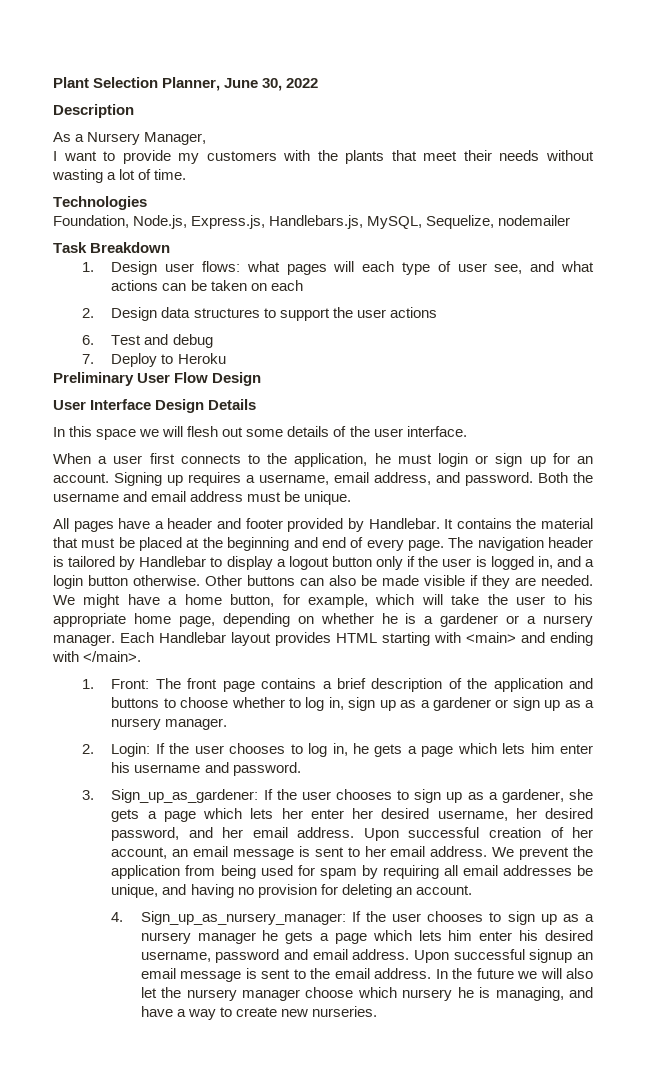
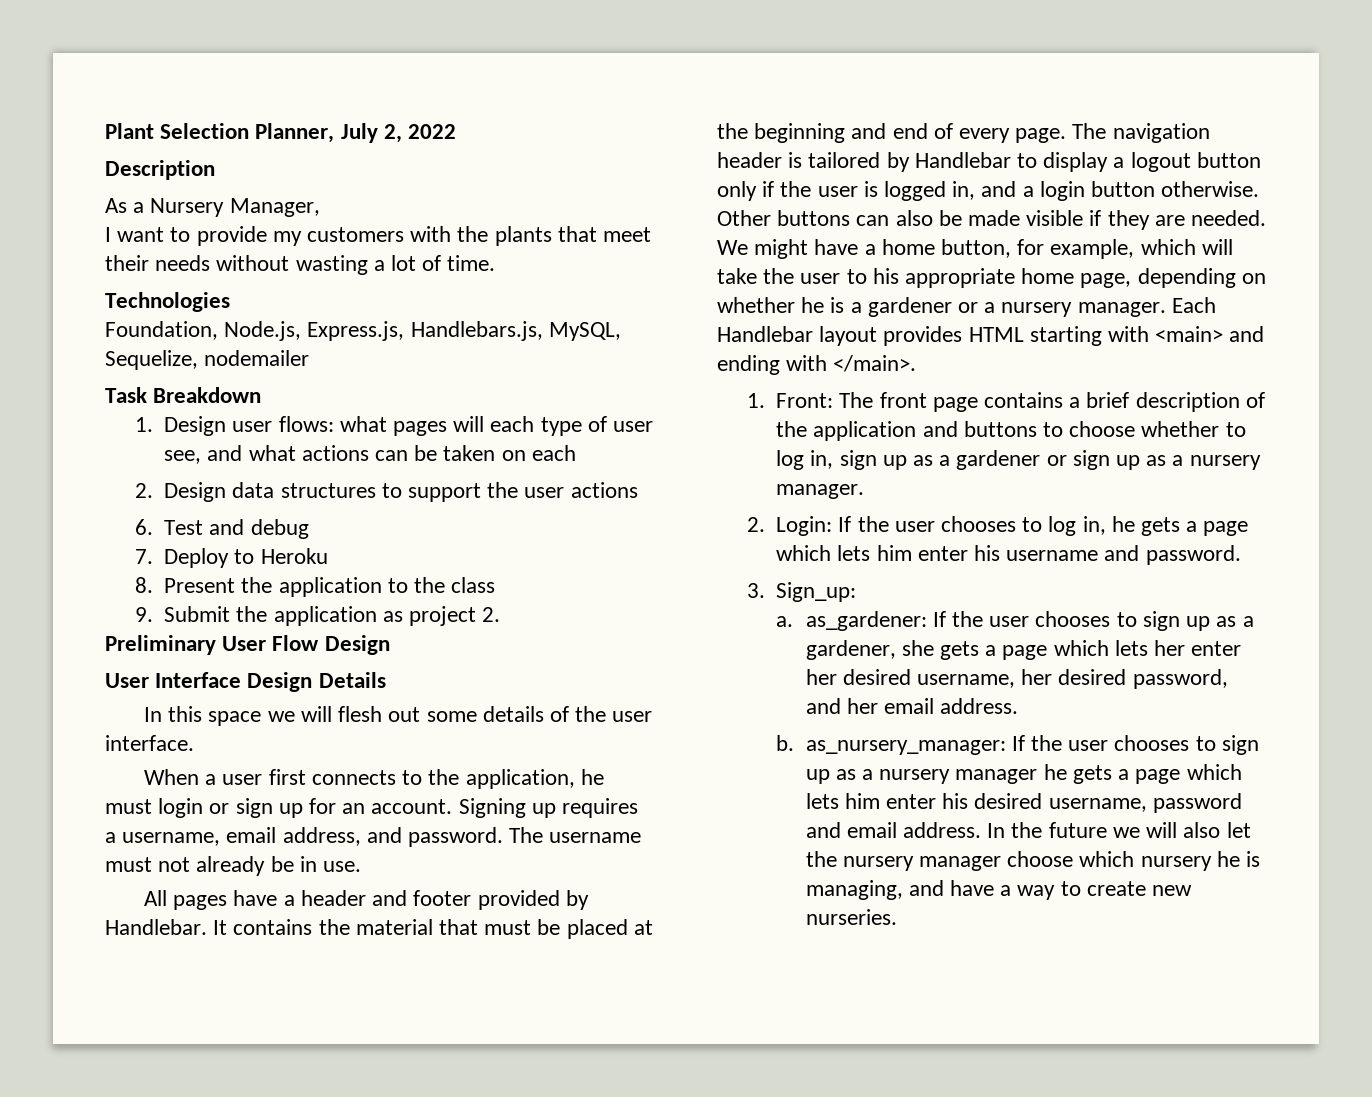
- Plant Selection Planner, June 30, 2022
+ Plant Selection Planner, July 2, 2022
+ 8. Present the application to the class
+ 9. Submit the application as project 2.
- Both the username and email address must be unique.
+ The username must not already be in use.
- 3. Sign_up_as_gardener: If the user chooses to sign up as a gardener, she gets a page which lets her enter her desired username, her desired password, and her email address. Upon successful creation of her account, an email message is sent to her email address. We prevent the application from being used for spam by requiring all email addresses be unique, and having no provision for deleting an account.
- 4. Sign_up_as_nursery_manager: If the user chooses to sign up as a nursery manager he gets a page which lets him enter his desired username, password and email address.
+ 3. Sign_up:
+ a. as_gardener: If the user chooses to sign up as a gardener, she gets a page which lets her enter her desired username, her desired password, and her email address.
+ b. as_nursery_manager: If the user chooses to sign up as a nursery manager he gets a page which lets him enter his desired username, password and email address.
- Upon successful signup an email message is sent to the email address.

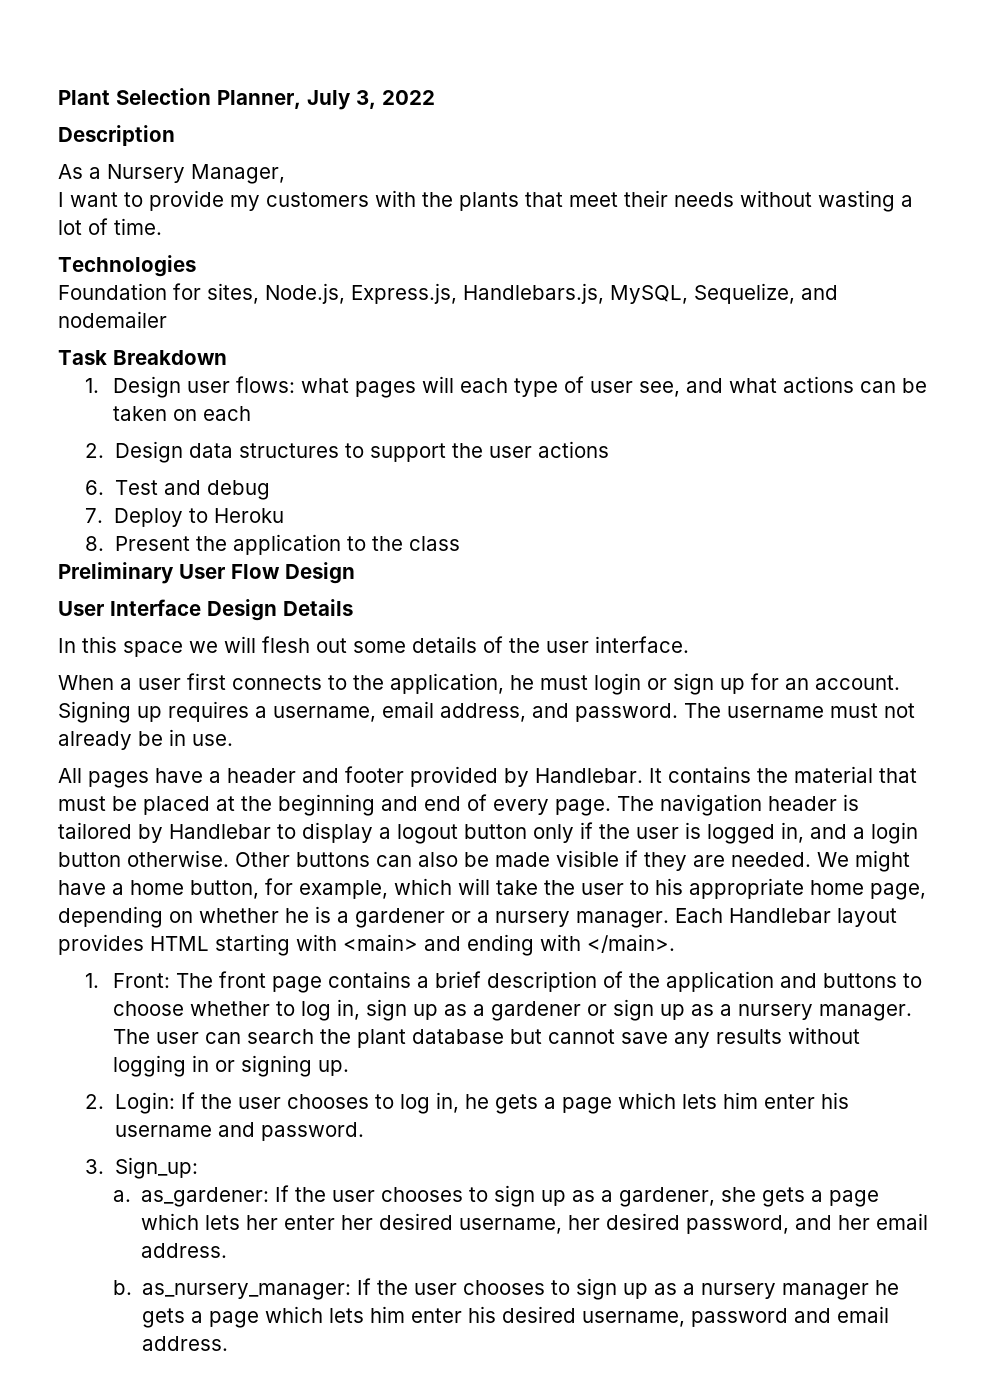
- Plant Selection Planner, July 2, 2022
+ Plant Selection Planner, July 3, 2022
- Foundation, Node.js, Express.js, Handlebars.js, MySQL, Sequelize, nodemailer
+ Foundation for sites, Node.js, Express.js, Handlebars.js, MySQL, Sequelize, and nodemailer
- 9. Submit the application as project 2.
+ The user can search the plant database but cannot save any results without logging in or signing up.
- In the future we will also let the nursery manager choose which nursery he is managing, and have a way to create new nurseries.

